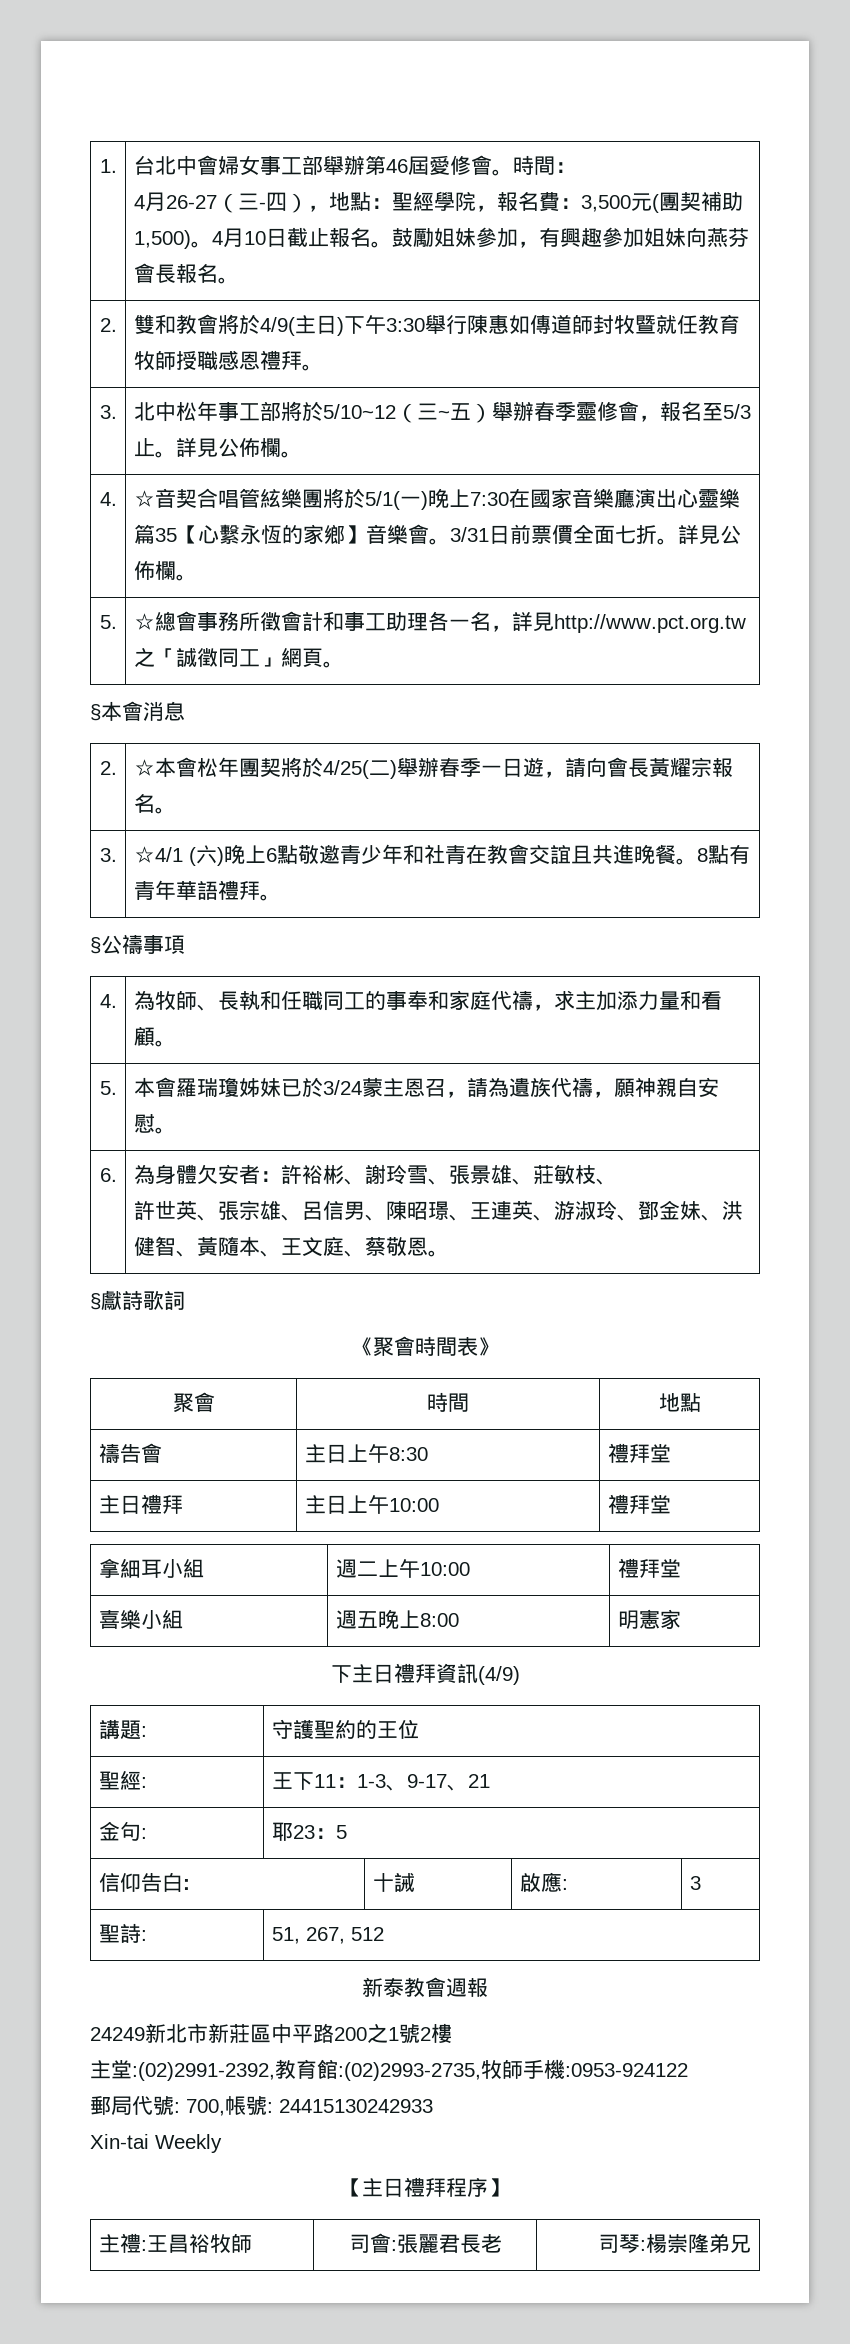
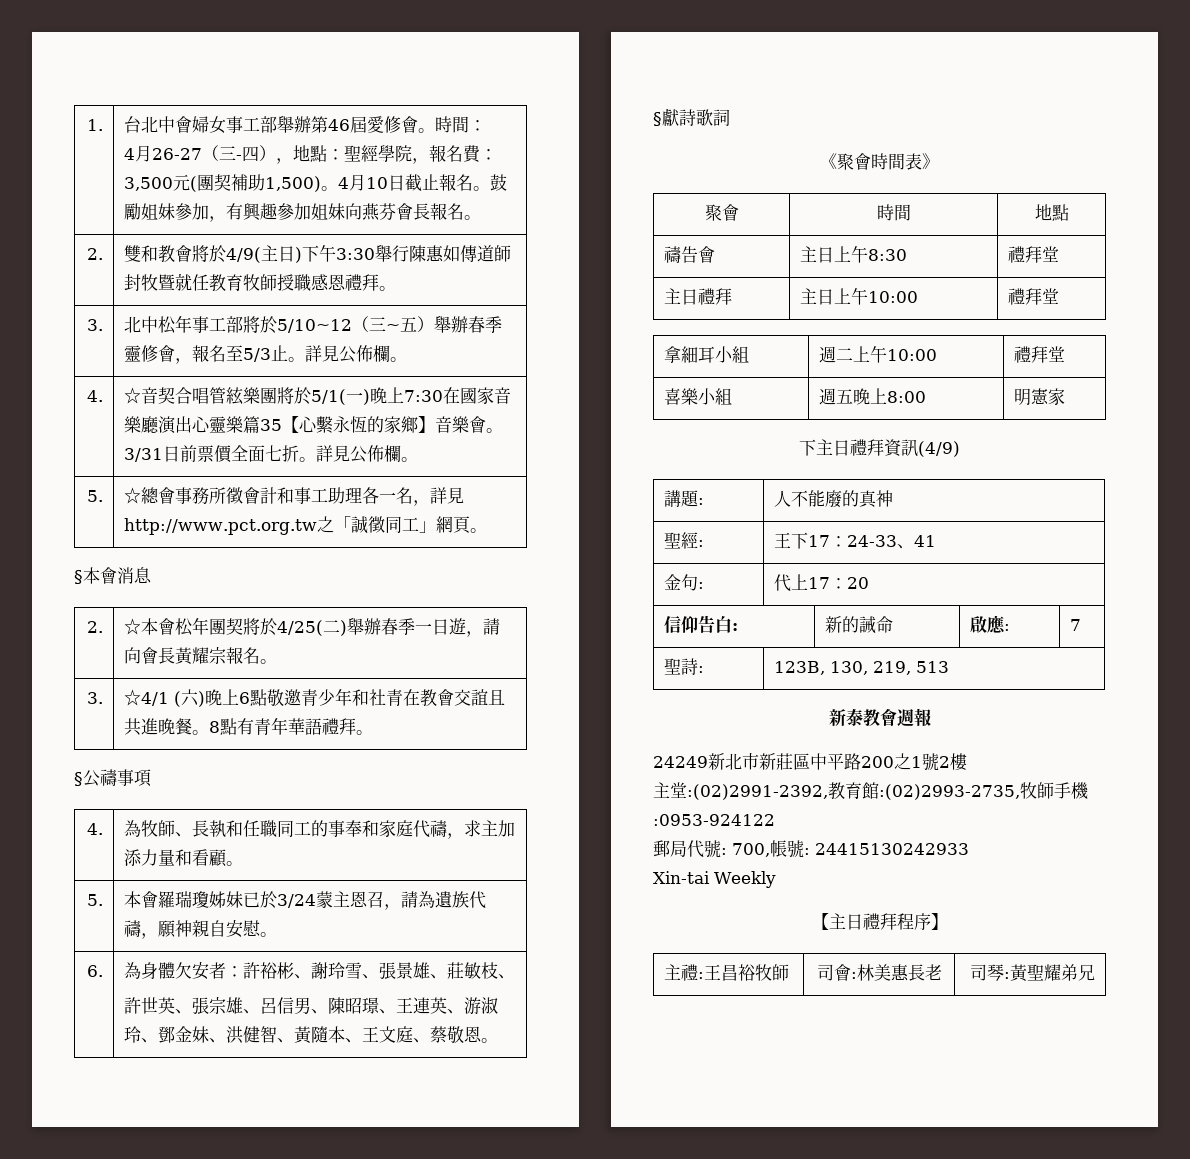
- 講題: | 守護聖約的王位
+ 講題: | 人不能廢的真神
- 聖經: | 王下11：1-3、9-17、21
+ 聖經: | 王下17：24-33、41
- 金句: | 耶23：5
+ 金句: | 代上17：20
- 信仰告白: | 十誡 | 啟應: | 3
+ 信仰告白: | 新的誡命 | 啟應: | 7
- 聖詩: | 51, 267, 512
+ 聖詩: | 123B, 130, 219, 513
- 主禮:王昌裕牧師 | 司會:張麗君長老 | 司琴:楊崇隆弟兄
+ 主禮:王昌裕牧師 | 司會:林美惠長老 | 司琴:黃聖耀弟兄

